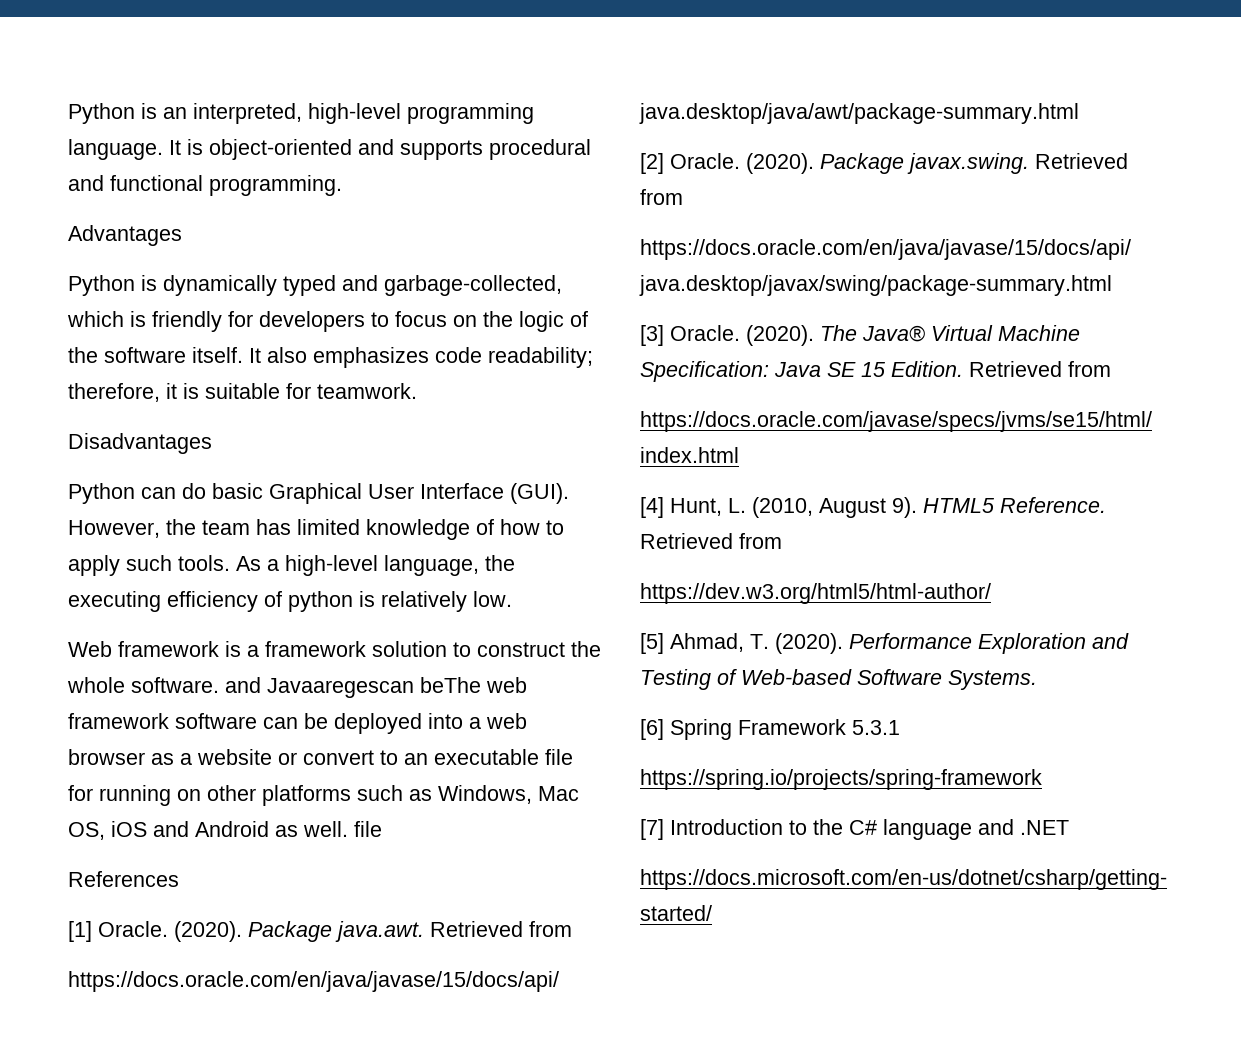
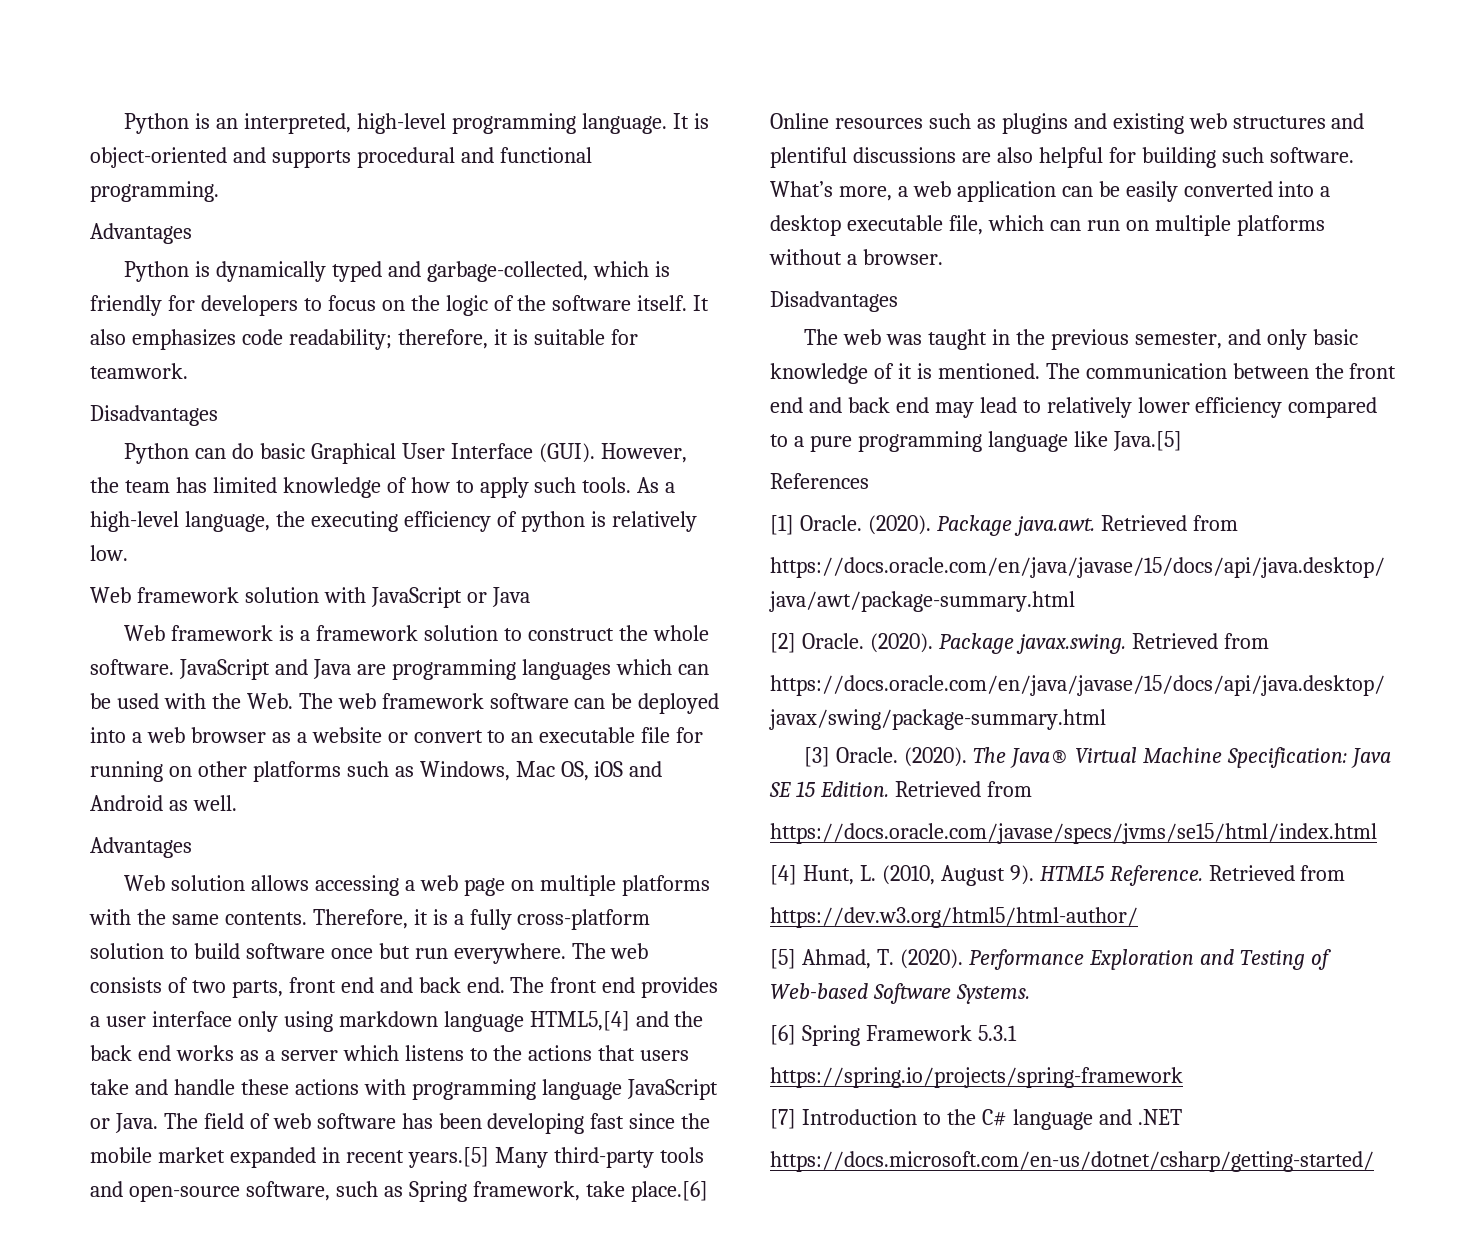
+ Web framework solution with JavaScript or Java
- Web framework is a framework solution to construct the whole software. and Javaaregescan beThe web framework software can be deployed into a web browser as a website or convert to an executable file for running on other platforms such as Windows, Mac OS, iOS and Android as well. file
+ Web framework is a framework solution to construct the whole software. JavaScript and Java are programming languages which can be used with the Web. The web framework software can be deployed into a web browser as a website or convert to an executable file for running on other platforms such as Windows, Mac OS, iOS and Android as well.
+ Advantages
+ Web solution allows accessing a web page on multiple platforms with the same contents. Therefore, it is a fully cross-platform solution to build software once but run everywhere. The web consists of two parts, front end and back end. The front end provides a user interface only using markdown language HTML5,[4] and the back end works as a server which listens to the actions that users take and handle these actions with programming language JavaScript or Java. The field of web software has been developing fast since the mobile market expanded in recent years.[5] Many third-party tools and open-source software, such as Spring framework, take place.[6] Online resources such as plugins and existing web structures and plentiful discussions are also helpful for building such software. What’s more, a web application can be easily converted into a desktop executable file, which can run on multiple platforms without a browser.
+ Disadvantages
+ The web was taught in the previous semester, and only basic knowledge of it is mentioned. The communication between the front end and back end may lead to relatively lower efficiency compared to a pure programming language like Java.[5]

